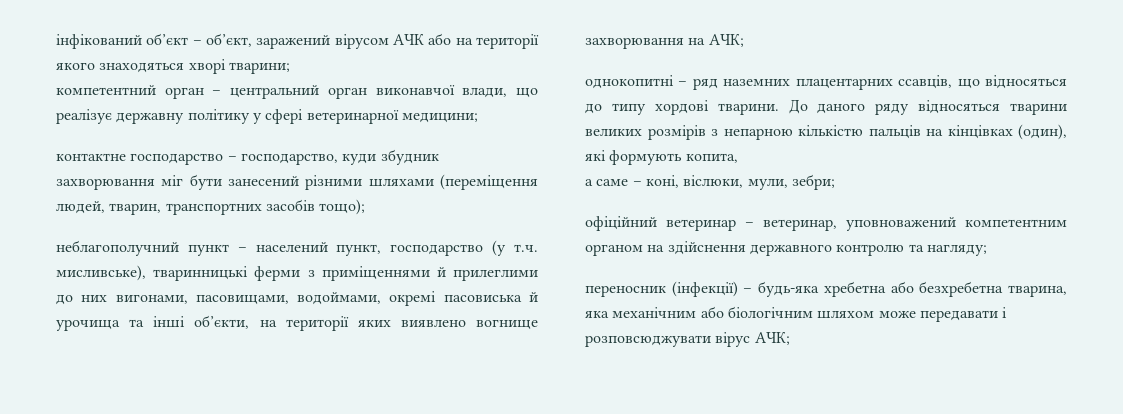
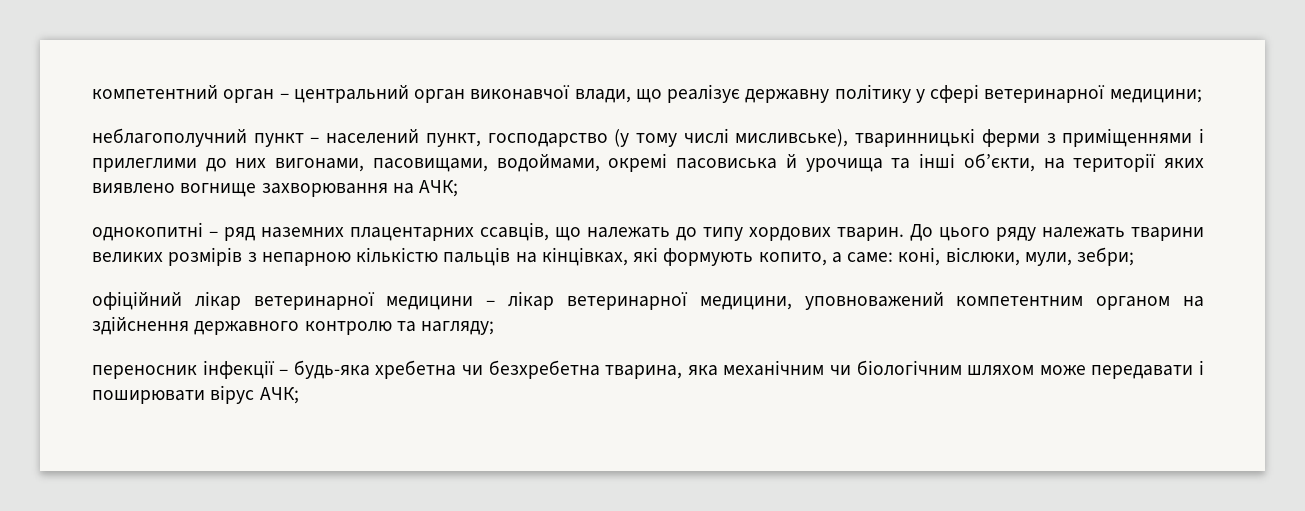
- інфікований об’єкт – об’єкт, заражений вірусом АЧК або на території якого знаходяться хворі тварини;
- контактне господарство – господарство, куди збудник захворювання міг бути занесений різними шляхами (переміщення людей, тварин, транспортних засобів тощо);
- неблагополучний пункт – населений пункт, господарство (у т.ч. мисливське), тваринницькі ферми з приміщеннями й прилеглими до них вигонами, пасовищами, водоймами, окремі пасовиська й урочища та інші об’єкти, на території яких виявлено вогнище захворювання на АЧК;
+ неблагополучний пункт – населений пункт, господарство (у тому числі мисливське), тваринницькі ферми з приміщеннями і прилеглими до них вигонами, пасовищами, водоймами, окремі пасовиська й урочища та інші об’єкти, на території яких виявлено вогнище захворювання на АЧК;
- однокопитні – ряд наземних плацентарних ссавців, що відносяться до типу хордові тварини. До даного ряду відносяться тварини великих розмірів з непарною кількістю пальців на кінцівках (один), які формують копита,
- а саме – коні, віслюки, мули, зебри;
+ однокопитні – ряд наземних плацентарних ссавців, що належать до типу хордових тварин. До цього ряду належать тварини великих розмірів з непарною кількістю пальців на кінцівках, які формують копито, а саме: коні, віслюки, мули, зебри;
- офіційний ветеринар – ветеринар, уповноважений компетентним органом на здійснення державного контролю та нагляду;
+ офіційний лікар ветеринарної медицини – лікар ветеринарної медицини, уповноважений компетентним органом на здійснення державного контролю та нагляду;
- переносник (інфекції) – будь-яка хребетна або безхребетна тварина, яка механічним або біологічним шляхом може передавати і розповсюджувати вірус АЧК;
+ переносник інфекції – будь-яка хребетна чи безхребетна тварина, яка механічним чи біологічним шляхом може передавати і поширювати вірус АЧК;

